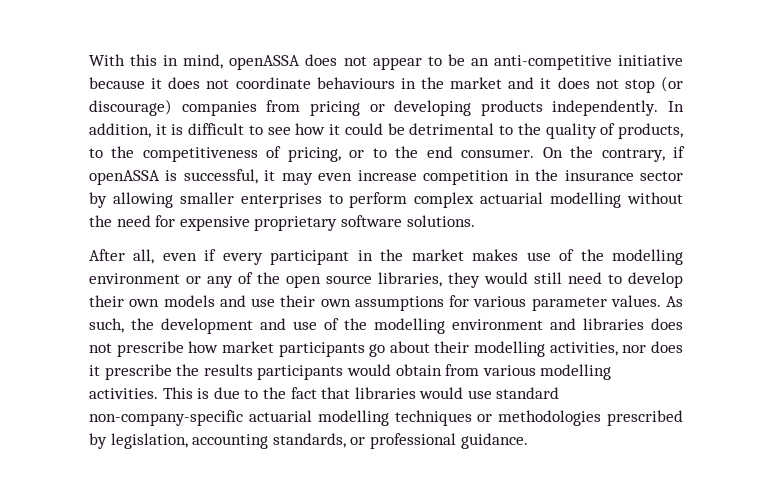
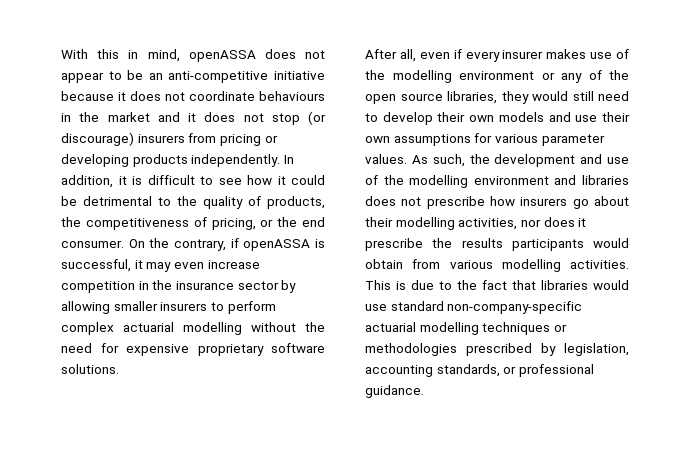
- With this in mind, openASSA does not appear to be an anti-competitive initiative because it does not coordinate behaviours in the market and it does not stop (or discourage) companies from pricing or developing products independently.
+ With this in mind, openASSA does not appear to be an anti-competitive initiative because it does not coordinate behaviours in the market and it does not stop (or discourage) insurers from pricing or developing products independently.
- In addition, it is difficult to see how it could be detrimental to the quality of products, to the competitiveness of pricing, or to the end consumer.
+ In addition, it is difficult to see how it could be detrimental to the quality of products, the competitiveness of pricing, or the end consumer.
- On the contrary, if openASSA is successful, it may even increase competition in the insurance sector by allowing smaller enterprises to perform complex actuarial modelling without the need for expensive proprietary software solutions.
+ On the contrary, if openASSA is successful, it may even increase competition in the insurance sector by allowing smaller insurers to perform complex actuarial modelling without the need for expensive proprietary software solutions.
- After all, even if every participant in the market makes use of the modelling environment or any of the open source libraries, they would still need to develop their own models and use their own assumptions for various parameter values.
+ After all, even if every insurer makes use of the modelling environment or any of the open source libraries, they would still need to develop their own models and use their own assumptions for various parameter values.
- As such, the development and use of the modelling environment and libraries does not prescribe how market participants go about their modelling activities, nor does it prescribe the results participants would obtain from various modelling activities.
+ As such, the development and use of the modelling environment and libraries does not prescribe how insurers go about their modelling activities, nor does it prescribe the results participants would obtain from various modelling activities.

